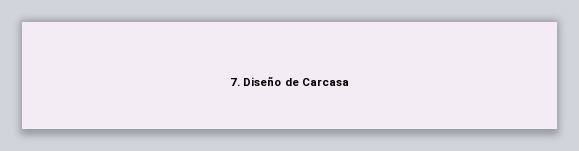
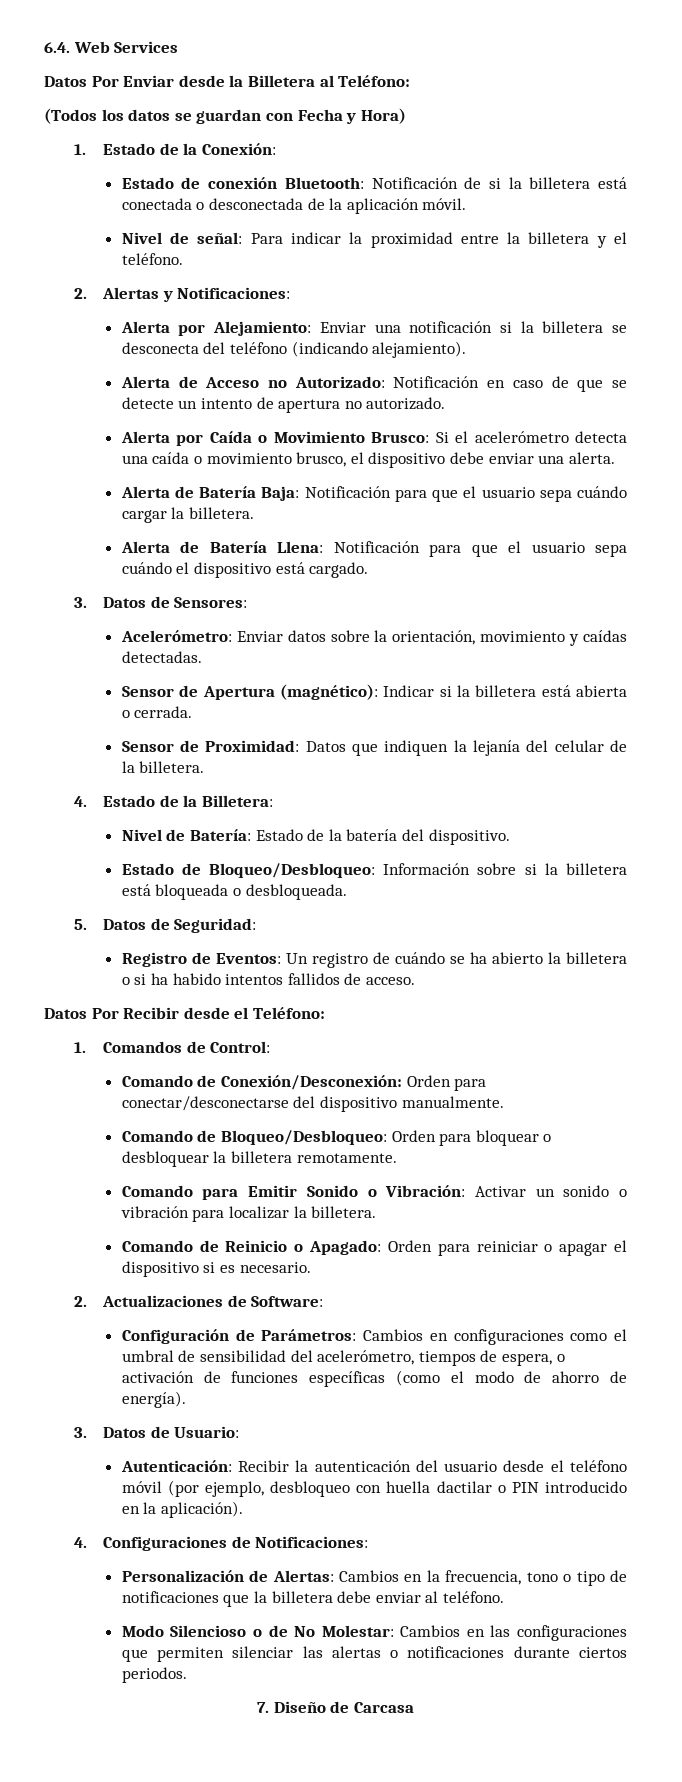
+ 6.4. Web Services
+ Datos Por Enviar desde la Billetera al Teléfono:
+ (Todos los datos se guardan con Fecha y Hora)
+ 1. Estado de la Conexión:
+ Estado de conexión Bluetooth: Notificación de si la billetera está conectada o desconectada de la aplicación móvil.
+ Nivel de señal: Para indicar la proximidad entre la billetera y el teléfono.
+ 2. Alertas y Notificaciones:
+ Alerta por Alejamiento: Enviar una notificación si la billetera se desconecta del teléfono (indicando alejamiento).
+ Alerta de Acceso no Autorizado: Notificación en caso de que se detecte un intento de apertura no autorizado.
+ Alerta por Caída o Movimiento Brusco: Si el acelerómetro detecta una caída o movimiento brusco, el dispositivo debe enviar una alerta.
+ Alerta de Batería Baja: Notificación para que el usuario sepa cuándo cargar la billetera.
+ Alerta de Batería Llena: Notificación para que el usuario sepa cuándo el dispositivo está cargado.
+ 3. Datos de Sensores:
+ Acelerómetro: Enviar datos sobre la orientación, movimiento y caídas detectadas.
+ Sensor de Apertura (magnético): Indicar si la billetera está abierta o cerrada.
+ Sensor de Proximidad: Datos que indiquen la lejanía del celular de la billetera.
+ 4. Estado de la Billetera:
+ Nivel de Batería: Estado de la batería del dispositivo.
+ Estado de Bloqueo/Desbloqueo: Información sobre si la billetera está bloqueada o desbloqueada.
+ 5. Datos de Seguridad:
+ Registro de Eventos: Un registro de cuándo se ha abierto la billetera o si ha habido intentos fallidos de acceso.
+ Datos Por Recibir desde el Teléfono:
+ 1. Comandos de Control:
+ Comando de Conexión/Desconexión: Orden para conectar/desconectarse del dispositivo manualmente.
+ Comando de Bloqueo/Desbloqueo: Orden para bloquear o desbloquear la billetera remotamente.
+ Comando para Emitir Sonido o Vibración: Activar un sonido o vibración para localizar la billetera.
+ Comando de Reinicio o Apagado: Orden para reiniciar o apagar el dispositivo si es necesario.
+ 2. Actualizaciones de Software:
+ Configuración de Parámetros: Cambios en configuraciones como el umbral de sensibilidad del acelerómetro, tiempos de espera, o activación de funciones específicas (como el modo de ahorro de energía).
+ 3. Datos de Usuario:
+ Autenticación: Recibir la autenticación del usuario desde el teléfono móvil (por ejemplo, desbloqueo con huella dactilar o PIN introducido en la aplicación).
+ 4. Configuraciones de Notificaciones:
+ Personalización de Alertas: Cambios en la frecuencia, tono o tipo de notificaciones que la billetera debe enviar al teléfono.
+ Modo Silencioso o de No Molestar: Cambios en las configuraciones que permiten silenciar las alertas o notificaciones durante ciertos periodos.

